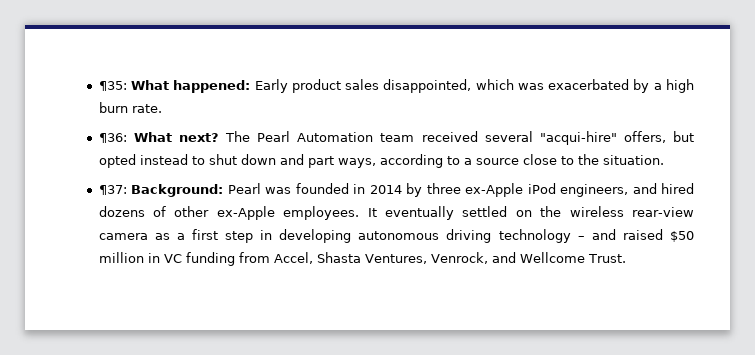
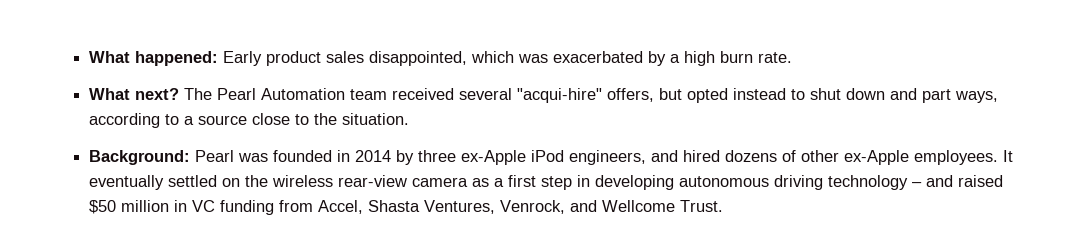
- ¶35: What happened: Early product sales disappointed, which was exacerbated by a high burn rate.
+ What happened: Early product sales disappointed, which was exacerbated by a high burn rate.
- ¶36: What next?
+ What next?
- ¶37: Background: Pearl was founded in 2014 by three ex-Apple iPod engineers, and hired dozens of other ex-Apple employees.
+ Background: Pearl was founded in 2014 by three ex-Apple iPod engineers, and hired dozens of other ex-Apple employees.

